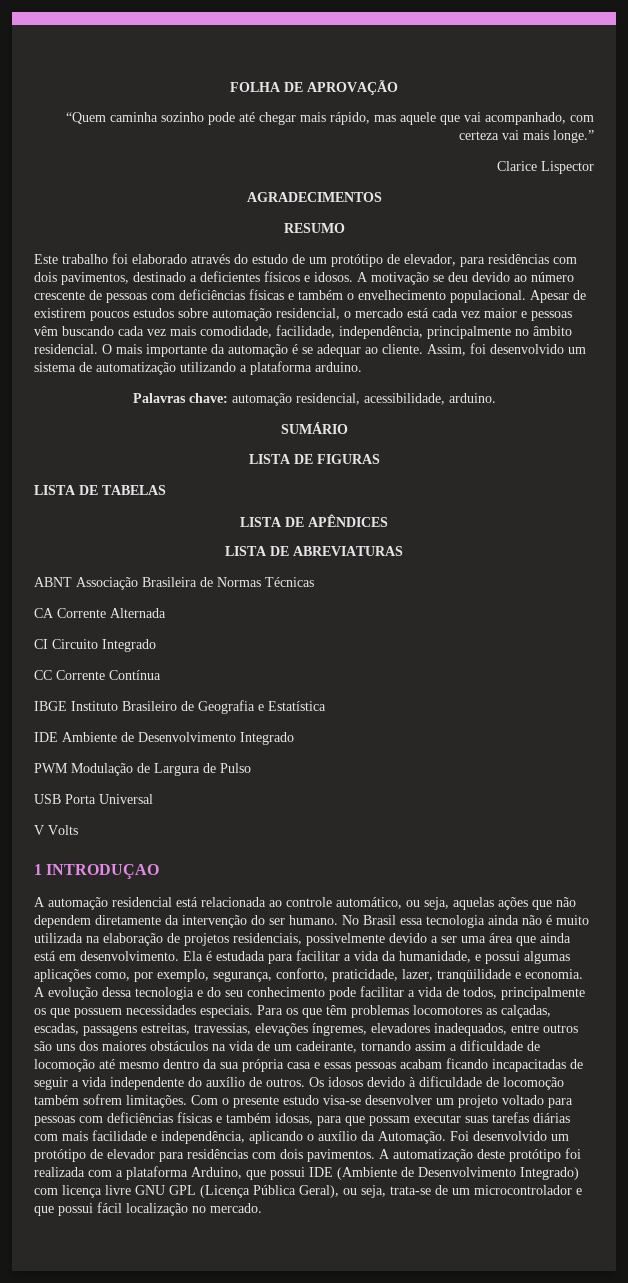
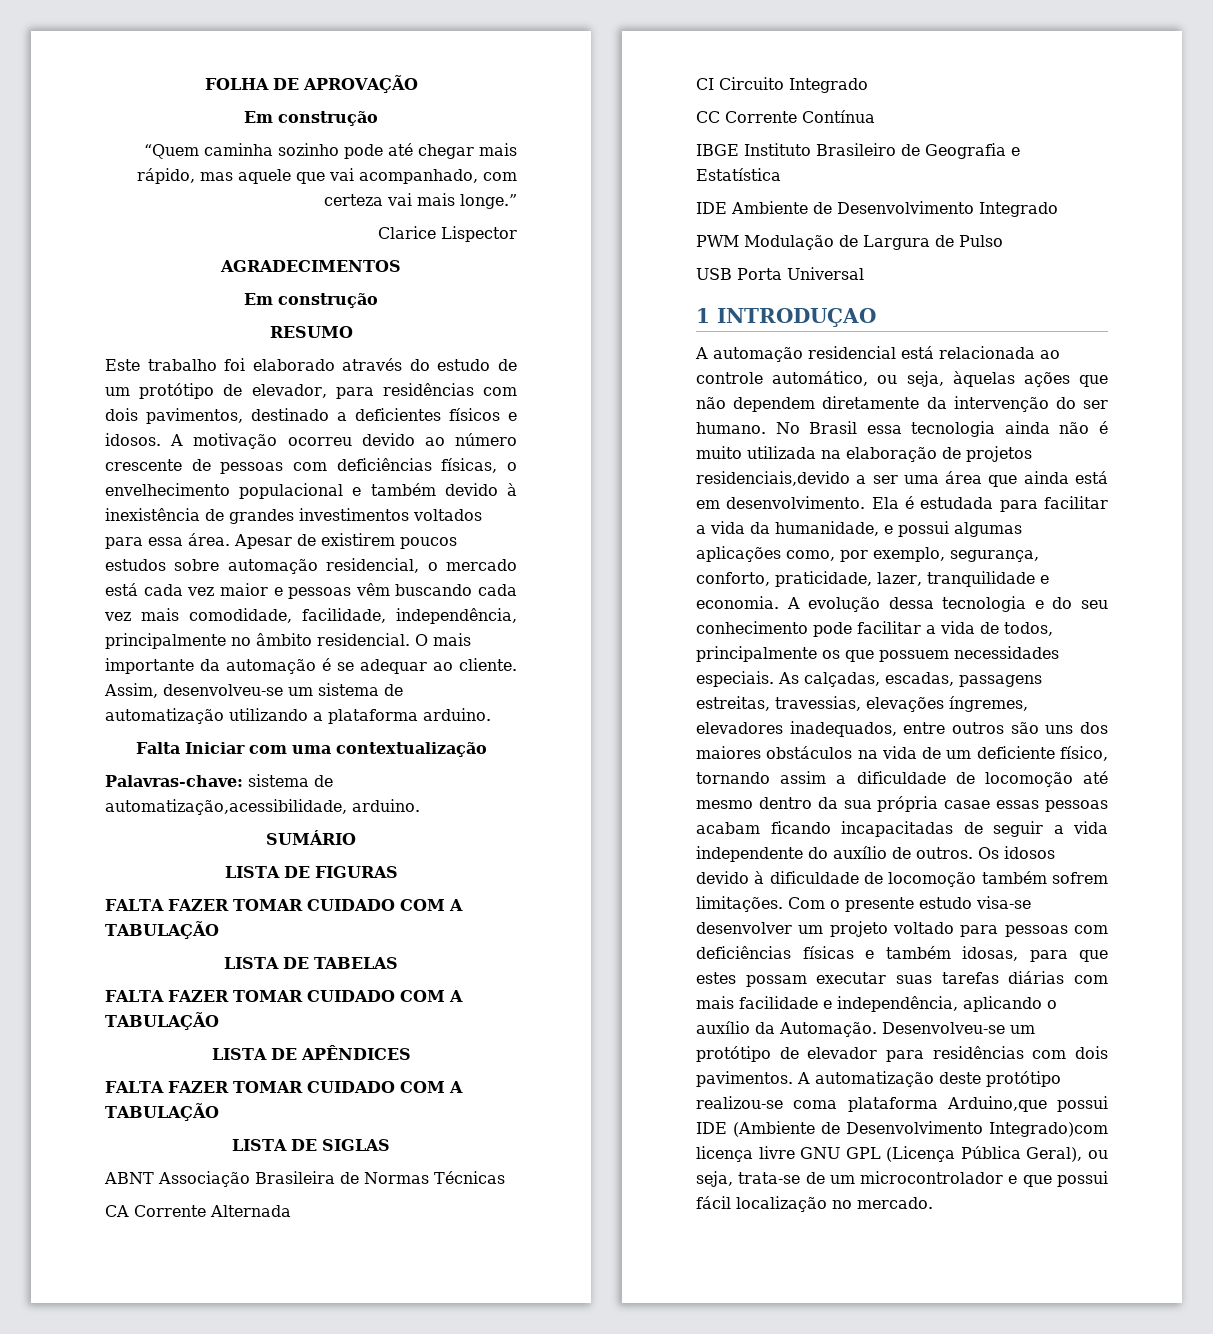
  FOLHA DE APROVAÇÃO
+ Em construção
  AGRADECIMENTOS
+ Em construção
- A motivação se deu devido ao número crescente de pessoas com deficiências físicas e também o envelhecimento populacional.
+ A motivação ocorreu devido ao número crescente de pessoas com deficiências físicas, o envelhecimento populacional e também devido à inexistência de grandes investimentos voltados para essa área.
- Assim, foi desenvolvido um sistema de automatização utilizando a plataforma arduino.
+ Assim, desenvolveu-se um sistema de automatização utilizando a plataforma arduino.
- Palavras chave: automação residencial, acessibilidade, arduino.
+ Falta Iniciar com uma contextualização
+ Palavras-chave: sistema de automatização,acessibilidade, arduino.
  LISTA DE FIGURAS
+ FALTA FAZER TOMAR CUIDADO COM A TABULAÇÃO
  LISTA DE TABELAS
+ FALTA FAZER TOMAR CUIDADO COM A TABULAÇÃO
  LISTA DE APÊNDICES
- LISTA DE ABREVIATURAS
+ FALTA FAZER TOMAR CUIDADO COM A TABULAÇÃO
+ LISTA DE SIGLAS
- V Volts
- A automação residencial está relacionada ao controle automático, ou seja, aquelas ações que não dependem diretamente da intervenção do ser humano.
+ A automação residencial está relacionada ao controle automático, ou seja, àquelas ações que não dependem diretamente da intervenção do ser humano.
- No Brasil essa tecnologia ainda não é muito utilizada na elaboração de projetos residenciais, possivelmente devido a ser uma área que ainda está em desenvolvimento.
+ No Brasil essa tecnologia ainda não é muito utilizada na elaboração de projetos residenciais,devido a ser uma área que ainda está em desenvolvimento.
- Ela é estudada para facilitar a vida da humanidade, e possui algumas aplicações como, por exemplo, segurança, conforto, praticidade, lazer, tranqüilidade e economia.
+ Ela é estudada para facilitar a vida da humanidade, e possui algumas aplicações como, por exemplo, segurança, conforto, praticidade, lazer, tranquilidade e economia.
- Para os que têm problemas locomotores as calçadas, escadas, passagens estreitas, travessias, elevações íngremes, elevadores inadequados, entre outros são uns dos maiores obstáculos na vida de um cadeirante, tornando assim a dificuldade de locomoção até mesmo dentro da sua própria casa e essas pessoas acabam ficando incapacitadas de seguir a vida independente do auxílio de outros.
+ As calçadas, escadas, passagens estreitas, travessias, elevações íngremes, elevadores inadequados, entre outros são uns dos maiores obstáculos na vida de um deficiente físico, tornando assim a dificuldade de locomoção até mesmo dentro da sua própria casae essas pessoas acabam ficando incapacitadas de seguir a vida independente do auxílio de outros.
- Com o presente estudo visa-se desenvolver um projeto voltado para pessoas com deficiências físicas e também idosas, para que possam executar suas tarefas diárias com mais facilidade e independência, aplicando o auxílio da Automação.
+ Com o presente estudo visa-se desenvolver um projeto voltado para pessoas com deficiências físicas e também idosas, para que estes possam executar suas tarefas diárias com mais facilidade e independência, aplicando o auxílio da Automação.
- Foi desenvolvido um protótipo de elevador para residências com dois pavimentos.
+ Desenvolveu-se um protótipo de elevador para residências com dois pavimentos.
- A automatização deste protótipo foi realizada com a plataforma Arduino, que possui IDE (Ambiente de Desenvolvimento Integrado) com licença livre GNU GPL (Licença Pública Geral), ou seja, trata-se de um microcontrolador e que possui fácil localização no mercado.
+ A automatização deste protótipo realizou-se coma plataforma Arduino,que possui IDE (Ambiente de Desenvolvimento Integrado)com licença livre GNU GPL (Licença Pública Geral), ou seja, trata-se de um microcontrolador e que possui fácil localização no mercado.

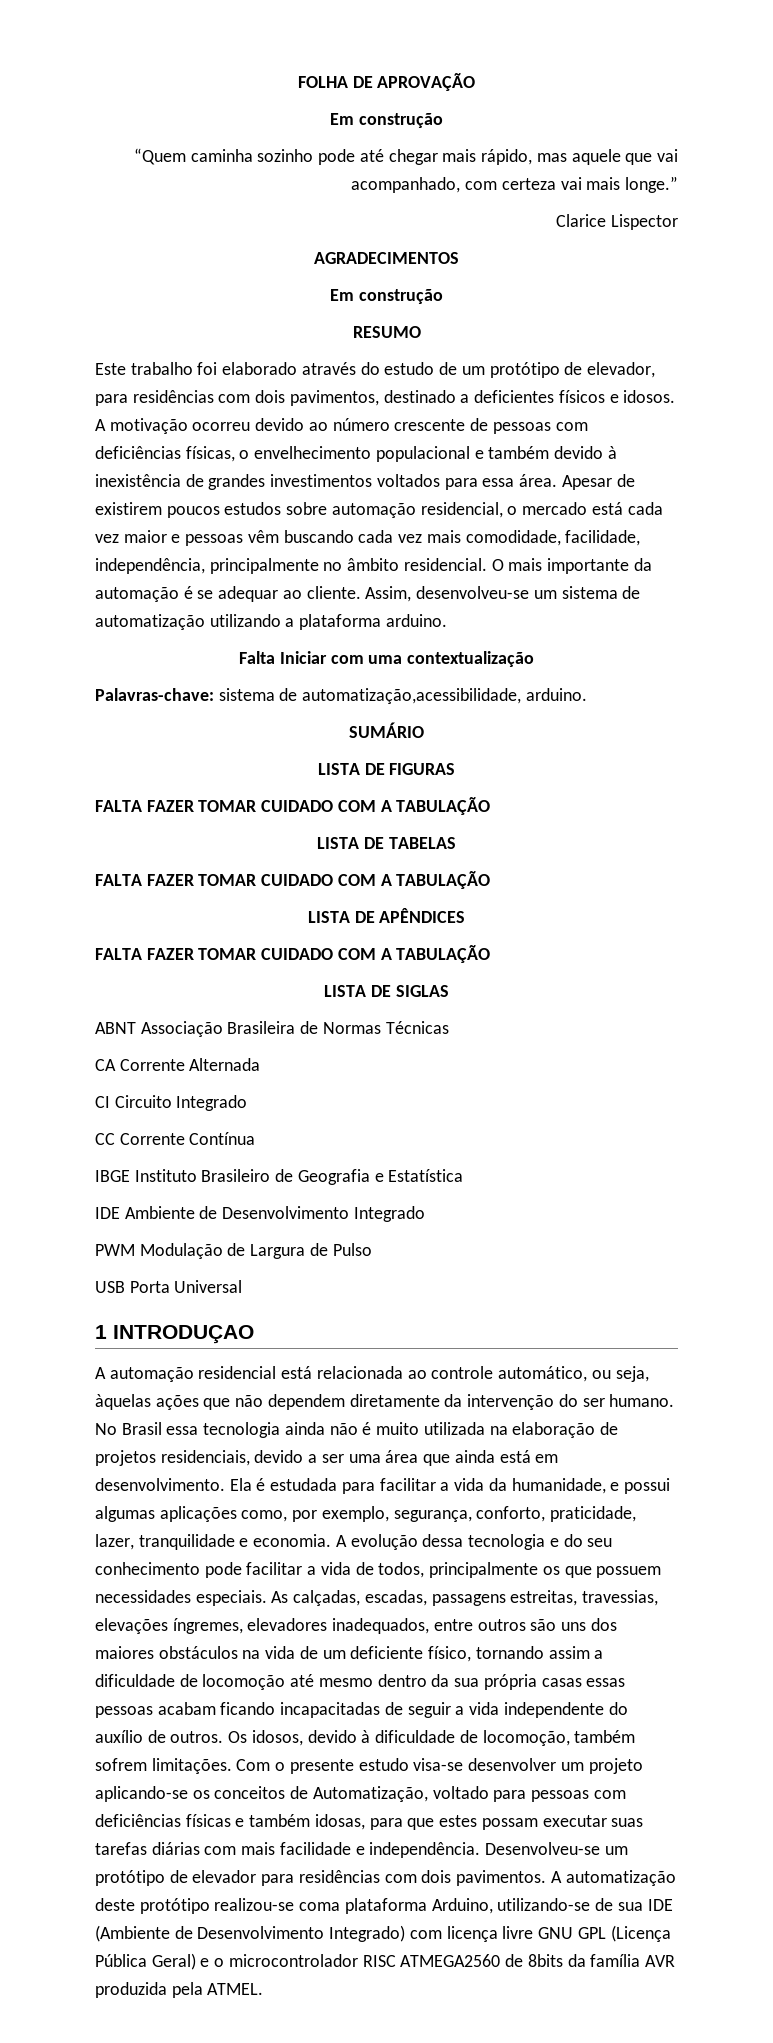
- No Brasil essa tecnologia ainda não é muito utilizada na elaboração de projetos residenciais,devido a ser uma área que ainda está em desenvolvimento.
+ No Brasil essa tecnologia ainda não é muito utilizada na elaboração de projetos residenciais, devido a ser uma área que ainda está em desenvolvimento.
- As calçadas, escadas, passagens estreitas, travessias, elevações íngremes, elevadores inadequados, entre outros são uns dos maiores obstáculos na vida de um deficiente físico, tornando assim a dificuldade de locomoção até mesmo dentro da sua própria casae essas pessoas acabam ficando incapacitadas de seguir a vida independente do auxílio de outros.
+ As calçadas, escadas, passagens estreitas, travessias, elevações íngremes, elevadores inadequados, entre outros são uns dos maiores obstáculos na vida de um deficiente físico, tornando assim a dificuldade de locomoção até mesmo dentro da sua própria casas essas pessoas acabam ficando incapacitadas de seguir a vida independente do auxílio de outros.
- Os idosos devido à dificuldade de locomoção também sofrem limitações.
+ Os idosos, devido à dificuldade de locomoção, também sofrem limitações.
- Com o presente estudo visa-se desenvolver um projeto voltado para pessoas com deficiências físicas e também idosas, para que estes possam executar suas tarefas diárias com mais facilidade e independência, aplicando o auxílio da Automação.
+ Com o presente estudo visa-se desenvolver um projeto aplicando-se os conceitos de Automatização, voltado para pessoas com deficiências físicas e também idosas, para que estes possam executar suas tarefas diárias com mais facilidade e independência.
- A automatização deste protótipo realizou-se coma plataforma Arduino,que possui IDE (Ambiente de Desenvolvimento Integrado)com licença livre GNU GPL (Licença Pública Geral), ou seja, trata-se de um microcontrolador e que possui fácil localização no mercado.
+ A automatização deste protótipo realizou-se coma plataforma Arduino, utilizando-se de sua IDE (Ambiente de Desenvolvimento Integrado) com licença livre GNU GPL (Licença Pública Geral) e o microcontrolador RISC ATMEGA2560 de 8bits da família AVR produzida pela ATMEL.

